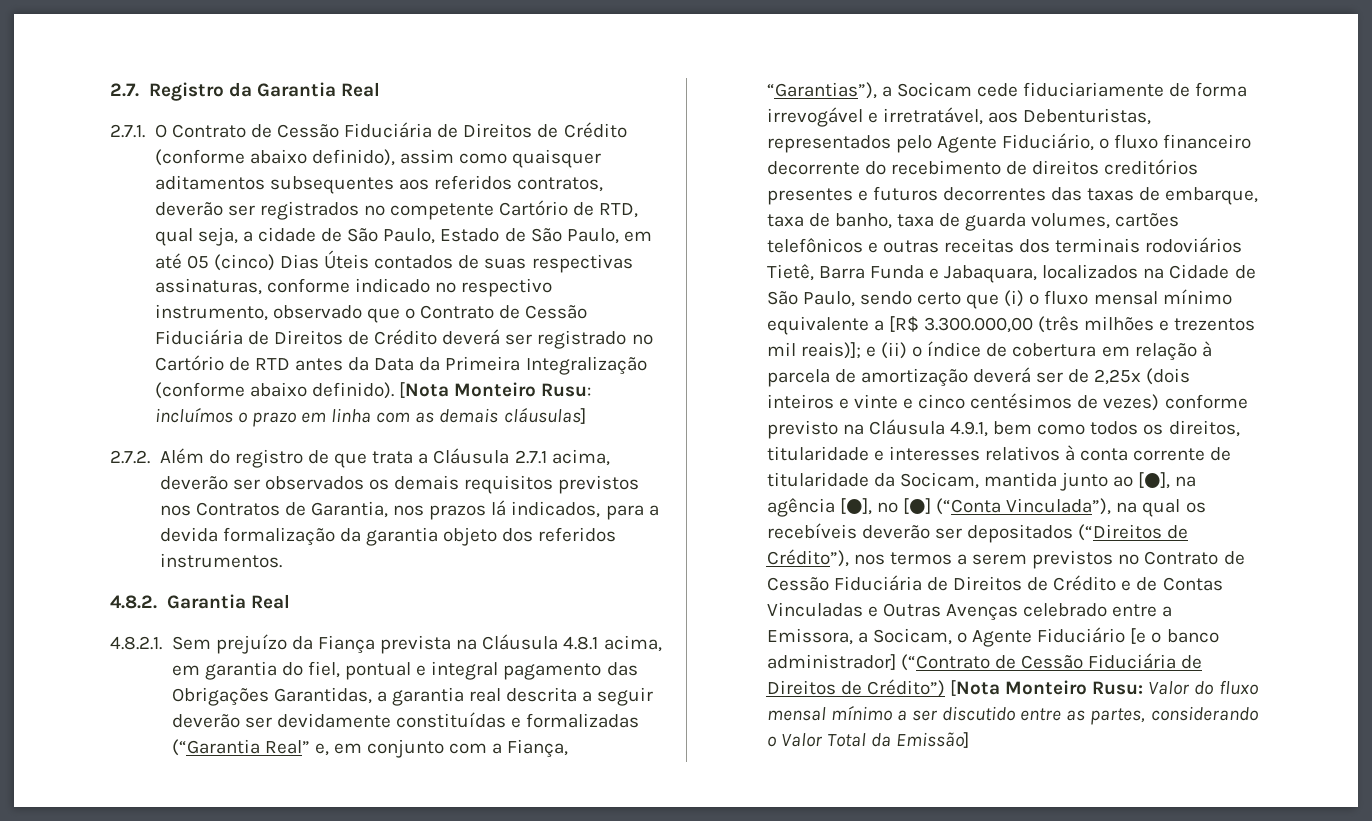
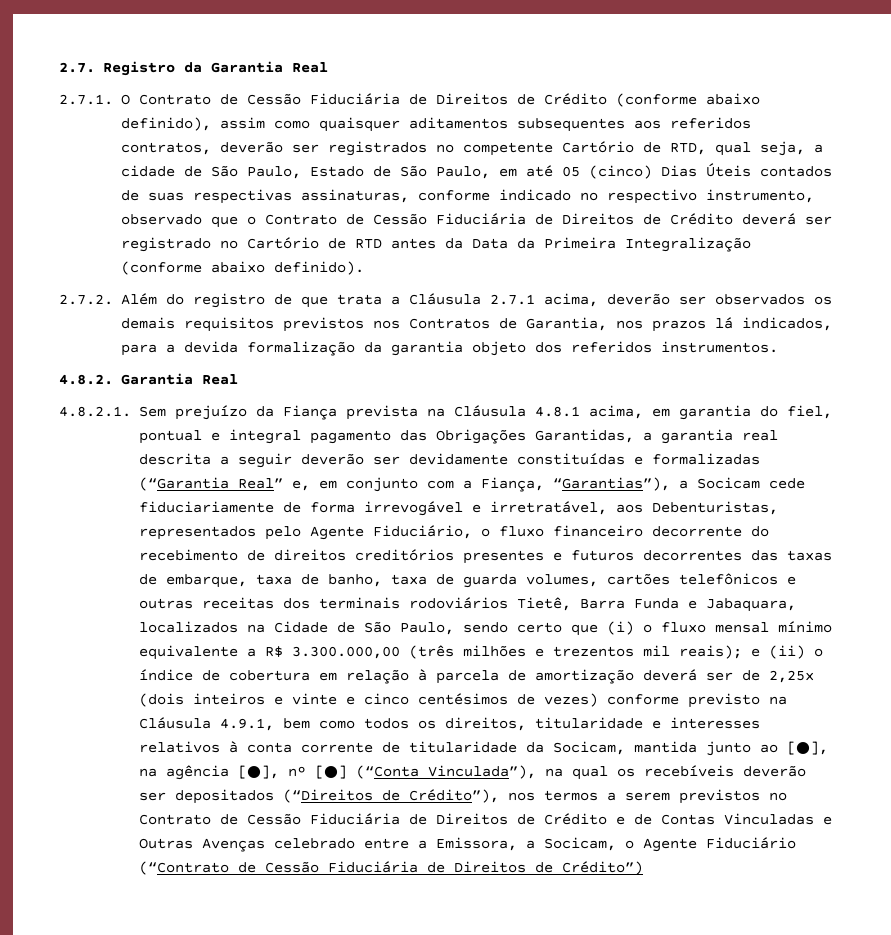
- [Nota Monteiro Rusu: incluímos o prazo em linha com as demais cláusulas]
- 4.8.2.1. Sem prejuízo da Fiança prevista na Cláusula 4.8.1 acima, em garantia do fiel, pontual e integral pagamento das Obrigações Garantidas, a garantia real descrita a seguir deverão ser devidamente constituídas e formalizadas (“Garantia Real” e, em conjunto com a Fiança, “Garantias”), a Socicam cede fiduciariamente de forma irrevogável e irretratável, aos Debenturistas, representados pelo Agente Fiduciário, o fluxo financeiro decorrente do recebimento de direitos creditórios presentes e futuros decorrentes das taxas de embarque, taxa de banho, taxa de guarda volumes, cartões telefônicos e outras receitas dos terminais rodoviários Tietê, Barra Funda e Jabaquara, localizados na Cidade de São Paulo, sendo certo que (i) o fluxo mensal mínimo equivalente a [R$ 3.300.000,00 (três milhões e trezentos mil reais)];
+ 4.8.2.1. Sem prejuízo da Fiança prevista na Cláusula 4.8.1 acima, em garantia do fiel, pontual e integral pagamento das Obrigações Garantidas, a garantia real descrita a seguir deverão ser devidamente constituídas e formalizadas (“Garantia Real” e, em conjunto com a Fiança, “Garantias”), a Socicam cede fiduciariamente de forma irrevogável e irretratável, aos Debenturistas, representados pelo Agente Fiduciário, o fluxo financeiro decorrente do recebimento de direitos creditórios presentes e futuros decorrentes das taxas de embarque, taxa de banho, taxa de guarda volumes, cartões telefônicos e outras receitas dos terminais rodoviários Tietê, Barra Funda e Jabaquara, localizados na Cidade de São Paulo, sendo certo que (i) o fluxo mensal mínimo equivalente a R$ 3.300.000,00 (três milhões e trezentos mil reais);
- e (ii) o índice de cobertura em relação à parcela de amortização deverá ser de 2,25x (dois inteiros e vinte e cinco centésimos de vezes) conforme previsto na Cláusula 4.9.1, bem como todos os direitos, titularidade e interesses relativos à conta corrente de titularidade da Socicam, mantida junto ao [●], na agência [●], nº [●] (“Conta Vinculada”), na qual os recebíveis deverão ser depositados (“Direitos de Crédito”), nos termos a serem previstos no Contrato de Cessão Fiduciária de Direitos de Crédito e de Contas Vinculadas e Outras Avenças celebrado entre a Emissora, a Socicam, o Agente Fiduciário [e o banco administrador] (“Contrato de Cessão Fiduciária de Direitos de Crédito”) [Nota Monteiro Rusu: Valor do fluxo mensal mínimo a ser discutido entre as partes, considerando o Valor Total da Emissão]
+ e (ii) o índice de cobertura em relação à parcela de amortização deverá ser de 2,25x (dois inteiros e vinte e cinco centésimos de vezes) conforme previsto na Cláusula 4.9.1, bem como todos os direitos, titularidade e interesses relativos à conta corrente de titularidade da Socicam, mantida junto ao [●], na agência [●], nº [●] (“Conta Vinculada”), na qual os recebíveis deverão ser depositados (“Direitos de Crédito”), nos termos a serem previstos no Contrato de Cessão Fiduciária de Direitos de Crédito e de Contas Vinculadas e Outras Avenças celebrado entre a Emissora, a Socicam, o Agente Fiduciário (“Contrato de Cessão Fiduciária de Direitos de Crédito”)

